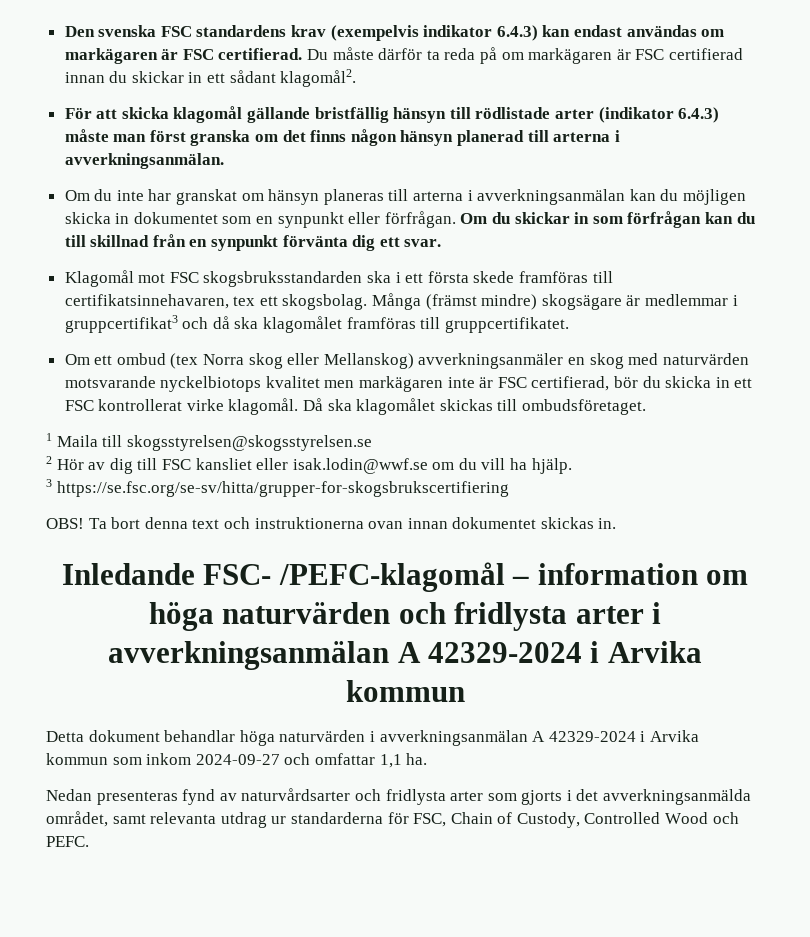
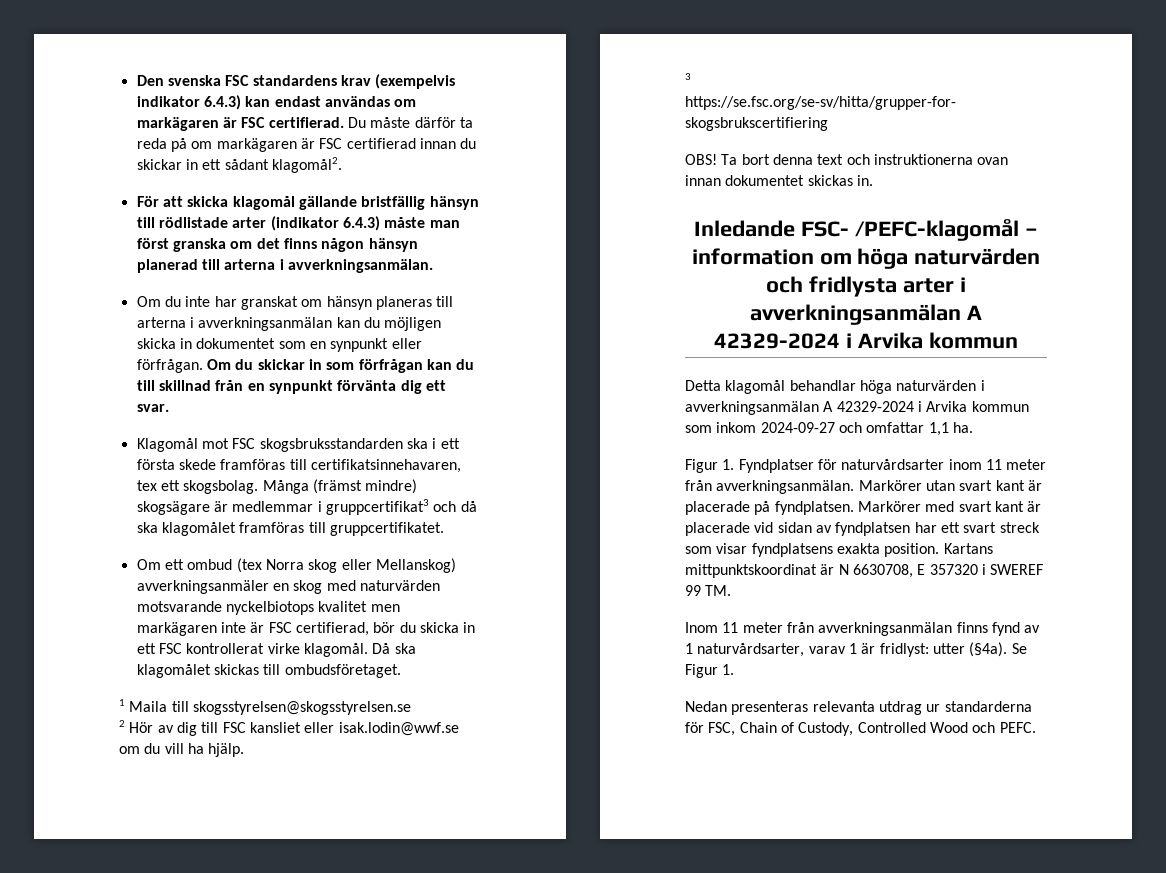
- Detta dokument behandlar höga naturvärden i avverkningsanmälan A 42329-2024 i Arvika kommun som inkom 2024-09-27 och omfattar 1,1 ha.
+ Detta klagomål behandlar höga naturvärden i avverkningsanmälan A 42329-2024 i Arvika kommun som inkom 2024-09-27 och omfattar 1,1 ha.
- Nedan presenteras fynd av naturvårdsarter och fridlysta arter som gjorts i det avverkningsanmälda området, samt relevanta utdrag ur standarderna för FSC, Chain of Custody, Controlled Wood och PEFC.
+ Figur 1. Fyndplatser för naturvårdsarter inom 11 meter från avverkningsanmälan. Markörer utan svart kant är placerade på fyndplatsen. Markörer med svart kant är placerade vid sidan av fyndplatsen har ett svart streck som visar fyndplatsens exakta position. Kartans mittpunktskoordinat är N 6630708, E 357320 i SWEREF 99 TM.
+ Inom 11 meter från avverkningsanmälan finns fynd av 1 naturvårdsarter, varav 1 är fridlyst: utter (§4a). Se Figur 1.
+ Nedan presenteras relevanta utdrag ur standarderna för FSC, Chain of Custody, Controlled Wood och PEFC.

